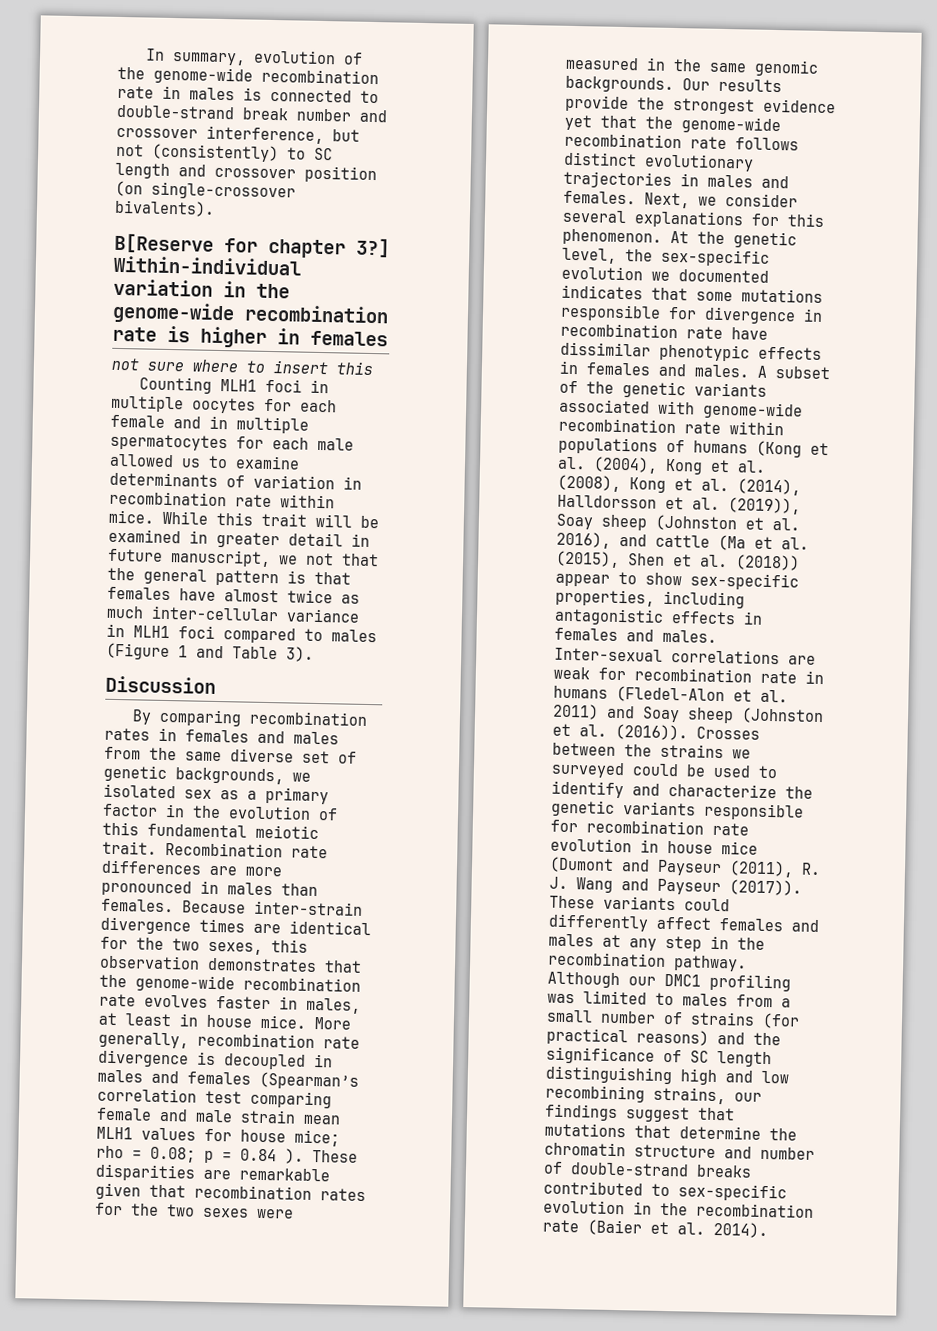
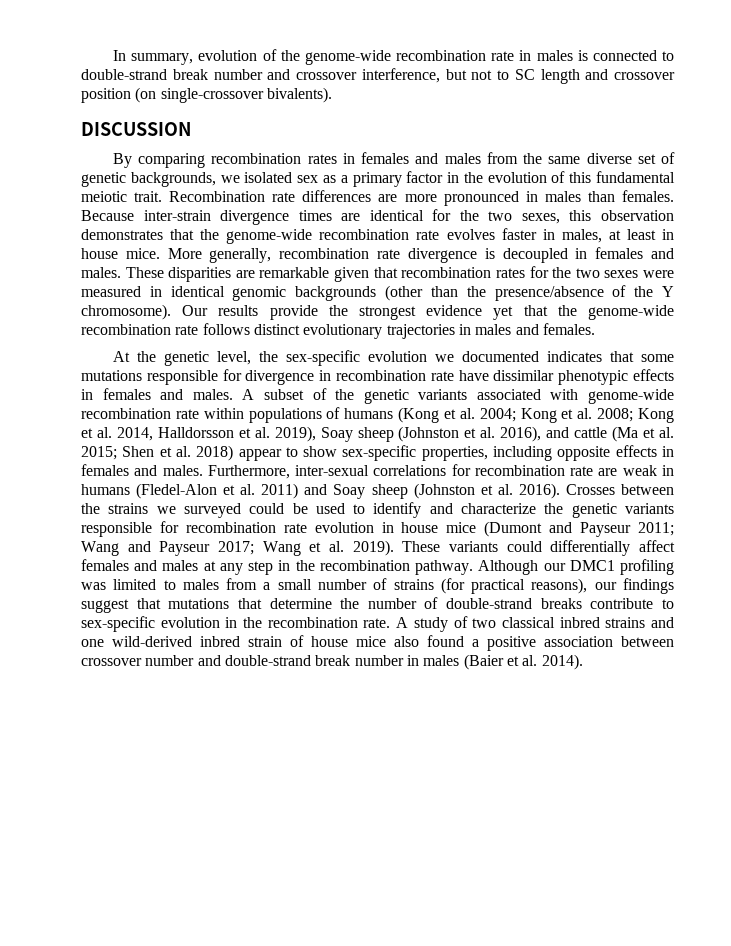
- In summary, evolution of the genome-wide recombination rate in males is connected to double-strand break number and crossover interference, but not (consistently) to SC length and crossover position (on single-crossover bivalents).
+ In summary, evolution of the genome-wide recombination rate in males is connected to double-strand break number and crossover interference, but not to SC length and crossover position (on single-crossover bivalents).
- B[Reserve for chapter 3?] Within-individual variation in the genome-wide recombination rate is higher in females
- not sure where to insert this
- Counting MLH1 foci in multiple oocytes for each female and in multiple spermatocytes for each male allowed us to examine determinants of variation in recombination rate within mice. While this trait will be examined in greater detail in future manuscript, we not that the general pattern is that females have almost twice as much inter-cellular variance in MLH1 foci compared to males (Figure 1 and Table 3).
- Discussion
+ DISCUSSION
- More generally, recombination rate divergence is decoupled in males and females (Spearman’s correlation test comparing female and male strain mean MLH1 values for house mice; rho = 0.08; p = 0.84 ).
+ More generally, recombination rate divergence is decoupled in females and males.
- These disparities are remarkable given that recombination rates for the two sexes were measured in the same genomic backgrounds.
+ These disparities are remarkable given that recombination rates for the two sexes were measured in identical genomic backgrounds (other than the presence/absence of the Y chromosome).
- Our results provide the strongest evidence yet that the genome-wide recombination rate follows distinct evolutionary trajectories in males and females. Next, we consider several explanations for this phenomenon. At the genetic level, the sex-specific evolution we documented indicates that some mutations responsible for divergence in recombination rate have dissimilar phenotypic effects in females and males.
+ Our results provide the strongest evidence yet that the genome-wide recombination rate follows distinct evolutionary trajectories in males and females.
+ At the genetic level, the sex-specific evolution we documented indicates that some mutations responsible for divergence in recombination rate have dissimilar phenotypic effects in females and males.
- A subset of the genetic variants associated with genome-wide recombination rate within populations of humans (Kong et al. (2004), Kong et al. (2008), Kong et al. (2014), Halldorsson et al. (2019)), Soay sheep (Johnston et al. 2016), and cattle (Ma et al. (2015), Shen et al. (2018)) appear to show sex-specific properties, including antagonistic effects in females and males. Inter-sexual correlations are weak for recombination rate in humans (Fledel-Alon et al. 2011) and Soay sheep (Johnston et al. (2016)).
+ A subset of the genetic variants associated with genome-wide recombination rate within populations of humans (Kong et al. 2004; Kong et al. 2008; Kong et al. 2014, Halldorsson et al. 2019), Soay sheep (Johnston et al. 2016), and cattle (Ma et al. 2015; Shen et al. 2018) appear to show sex-specific properties, including opposite effects in females and males. Furthermore, inter-sexual correlations for recombination rate are weak in humans (Fledel-Alon et al. 2011) and Soay sheep (Johnston et al. 2016).
- Crosses between the strains we surveyed could be used to identify and characterize the genetic variants responsible for recombination rate evolution in house mice (Dumont and Payseur (2011), R. J. Wang and Payseur (2017)).
+ Crosses between the strains we surveyed could be used to identify and characterize the genetic variants responsible for recombination rate evolution in house mice (Dumont and Payseur 2011; Wang and Payseur 2017; Wang et al. 2019).
- These variants could differently affect females and males at any step in the recombination pathway.
+ These variants could differentially affect females and males at any step in the recombination pathway.
- Although our DMC1 profiling was limited to males from a small number of strains (for practical reasons) and the significance of SC length distinguishing high and low recombining strains, our findings suggest that mutations that determine the chromatin structure and number of double-strand breaks contributed to sex-specific evolution in the recombination rate (Baier et al. 2014).
+ Although our DMC1 profiling was limited to males from a small number of strains (for practical reasons), our findings suggest that mutations that determine the number of double-strand breaks contribute to sex-specific evolution in the recombination rate. A study of two classical inbred strains and one wild-derived inbred strain of house mice also found a positive association between crossover number and double-strand break number in males (Baier et al. 2014).

